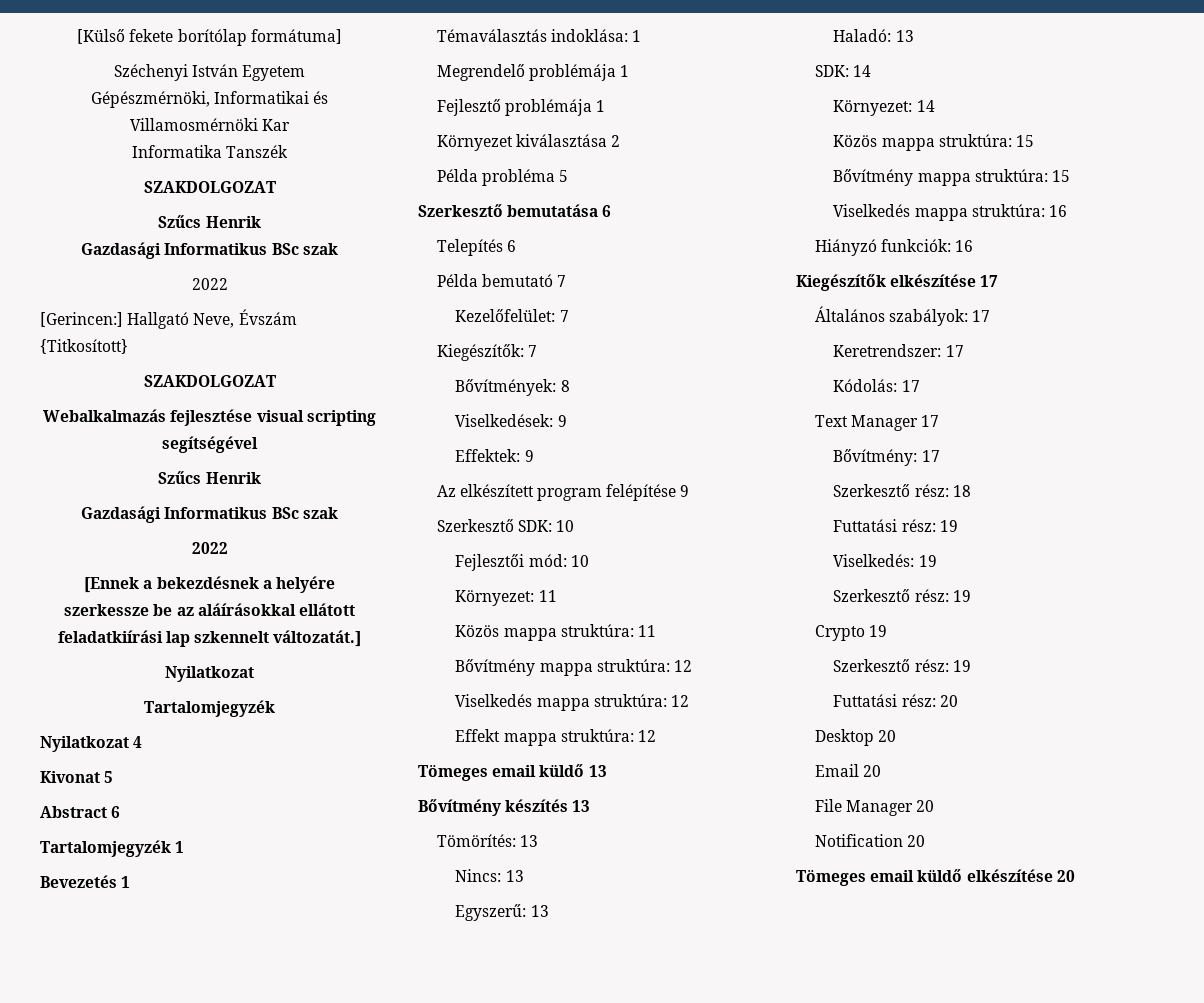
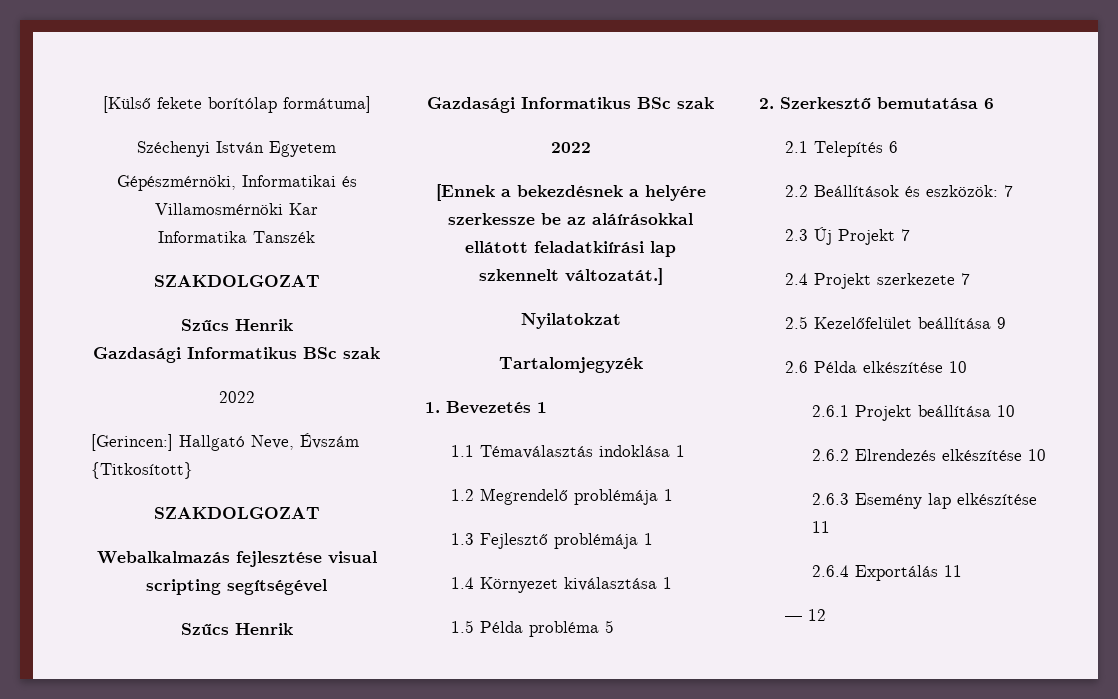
  [Ennek a bekezdésnek a helyére szerkessze be az aláírásokkal ellátott feladatkiírási lap szkennelt változatát.]
- Nyilatkozat
+ Nyilatokzat
- Nyilatkozat 4
- Kivonat 5
- Abstract 6
- Tartalomjegyzék 1
- Bevezetés 1
+ 1. Bevezetés 1
- Témaválasztás indoklása: 1
- Megrendelő problémája 1
+ 1.1 Témaválasztás indoklása 1
+ 1.2 Megrendelő problémája 1
- Fejlesztő problémája 1
+ 1.3 Fejlesztő problémája 1
- Környezet kiválasztása 2
- Példa probléma 5
+ 1.4 Környezet kiválasztása 1
+ 1.5 Példa probléma 5
- Szerkesztő bemutatása 6
+ 2. Szerkesztő bemutatása 6
- Telepítés 6
+ 2.1 Telepítés 6
- Példa bemutató 7
- Kezelőfelület: 7
- Kiegészítők: 7
- Bővítmények: 8
- Viselkedések: 9
- Effektek: 9
- Az elkészített program felépítése 9
- Szerkesztő SDK: 10
- Fejlesztői mód: 10
- Környezet: 11
- Közös mappa struktúra: 11
- Bővítmény mappa struktúra: 12
- Viselkedés mappa struktúra: 12
- Effekt mappa struktúra: 12
- Tömeges email küldő 13
- Bővítmény készítés 13
- Tömörítés: 13
- Nincs: 13
- Egyszerű: 13
- Haladó: 13
- SDK: 14
- Környezet: 14
- Közös mappa struktúra: 15
- Bővítmény mappa struktúra: 15
- Viselkedés mappa struktúra: 16
- Hiányzó funkciók: 16
- Kiegészítők elkészítése 17
- Általános szabályok: 17
- Keretrendszer: 17
- Kódolás: 17
- Text Manager 17
- Bővítmény: 17
- Szerkesztő rész: 18
- Futtatási rész: 19
- Viselkedés: 19
- Szerkesztő rész: 19
- Crypto 19
- Szerkesztő rész: 19
- Futtatási rész: 20
- Desktop 20
- Email 20
- File Manager 20
- Notification 20
- Tömeges email küldő elkészítése 20
+ 2.2 Beállítások és eszközök: 7
+ 2.3 Új Projekt 7
+ 2.4 Projekt szerkezete 7
+ 2.5 Kezelőfelület beállítása 9
+ 2.6 Példa elkészítése 10
+ 2.6.1 Projekt beállítása 10
+ 2.6.2 Elrendezés elkészítése 10
+ 2.6.3 Esemény lap elkészítése 11
+ 2.6.4 Exportálás 11
+ — 12

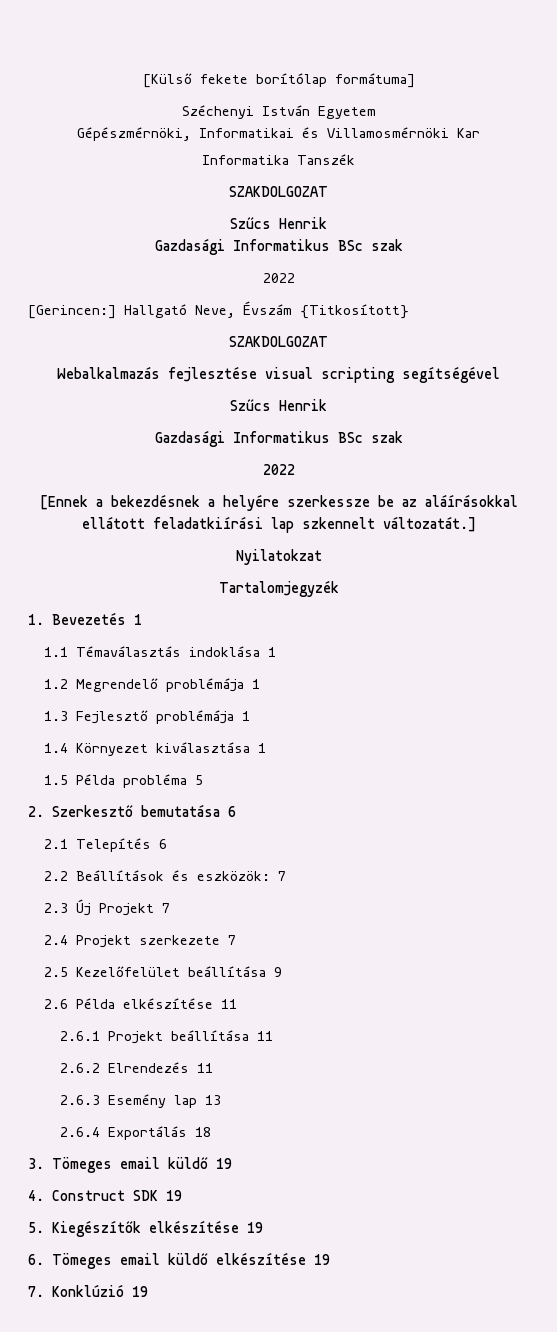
- 2.6 Példa elkészítése 10
+ 2.6 Példa elkészítése 11
- 2.6.1 Projekt beállítása 10
+ 2.6.1 Projekt beállítása 11
- 2.6.2 Elrendezés elkészítése 10
+ 2.6.2 Elrendezés 11
- 2.6.3 Esemény lap elkészítése 11
+ 2.6.3 Esemény lap 13
- 2.6.4 Exportálás 11
- — 12
+ 2.6.4 Exportálás 18
+ 3. Tömeges email küldő 19
+ 4. Construct SDK 19
+ 5. Kiegészítők elkészítése 19
+ 6. Tömeges email küldő elkészítése 19
+ 7. Konklúzió 19

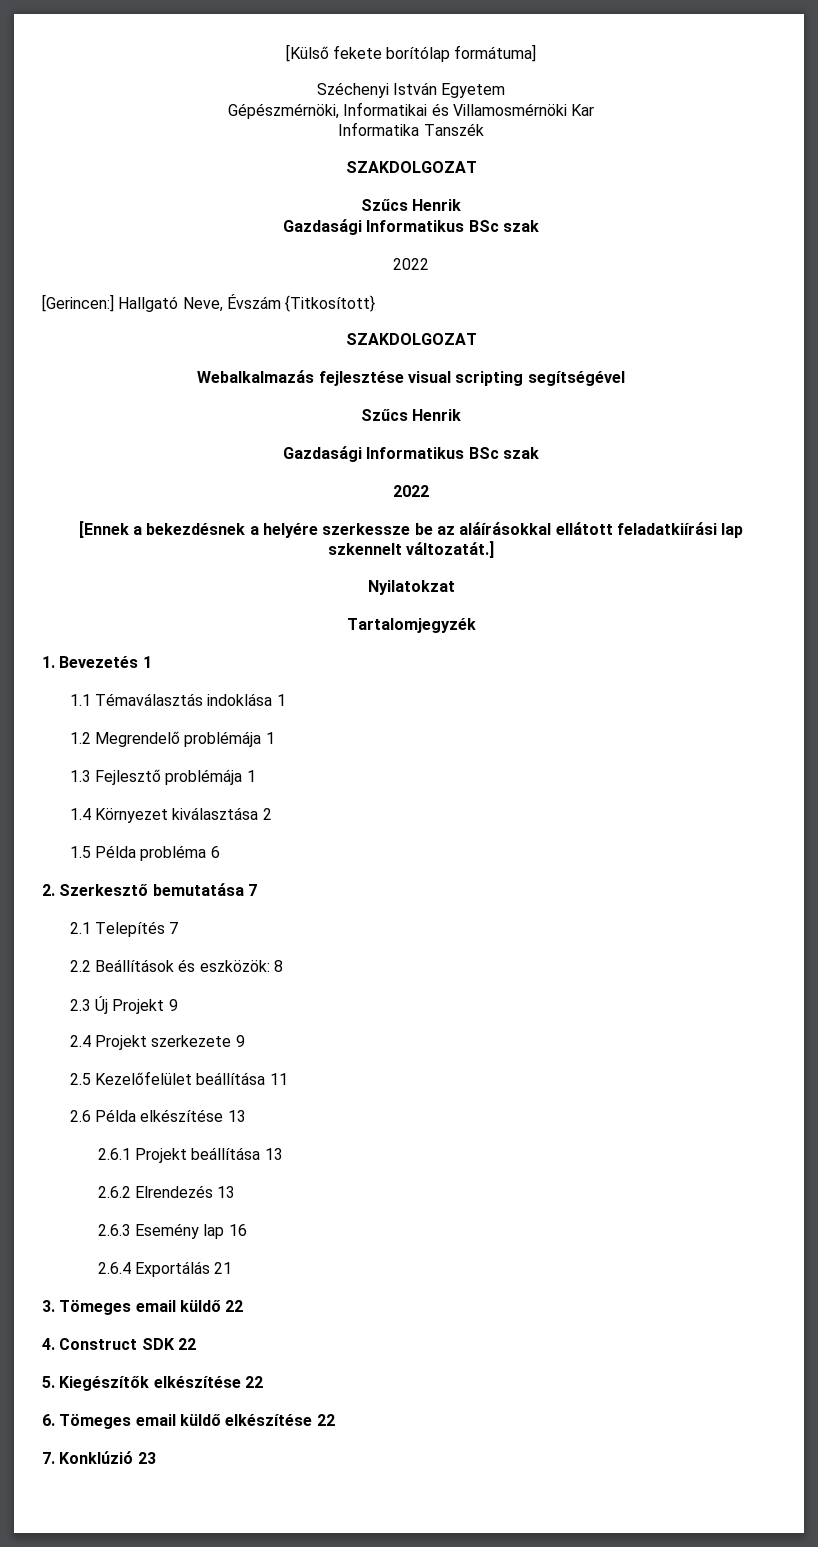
- 1.4 Környezet kiválasztása 1
+ 1.4 Környezet kiválasztása 2
- 1.5 Példa probléma 5
+ 1.5 Példa probléma 6
- 2. Szerkesztő bemutatása 6
+ 2. Szerkesztő bemutatása 7
- 2.1 Telepítés 6
+ 2.1 Telepítés 7
- 2.2 Beállítások és eszközök: 7
+ 2.2 Beállítások és eszközök: 8
- 2.3 Új Projekt 7
+ 2.3 Új Projekt 9
- 2.4 Projekt szerkezete 7
+ 2.4 Projekt szerkezete 9
- 2.5 Kezelőfelület beállítása 9
+ 2.5 Kezelőfelület beállítása 11
- 2.6 Példa elkészítése 11
+ 2.6 Példa elkészítése 13
- 2.6.1 Projekt beállítása 11
+ 2.6.1 Projekt beállítása 13
- 2.6.2 Elrendezés 11
+ 2.6.2 Elrendezés 13
- 2.6.3 Esemény lap 13
+ 2.6.3 Esemény lap 16
- 2.6.4 Exportálás 18
+ 2.6.4 Exportálás 21
- 3. Tömeges email küldő 19
+ 3. Tömeges email küldő 22
- 4. Construct SDK 19
+ 4. Construct SDK 22
- 5. Kiegészítők elkészítése 19
+ 5. Kiegészítők elkészítése 22
- 6. Tömeges email küldő elkészítése 19
+ 6. Tömeges email küldő elkészítése 22
- 7. Konklúzió 19
+ 7. Konklúzió 23

